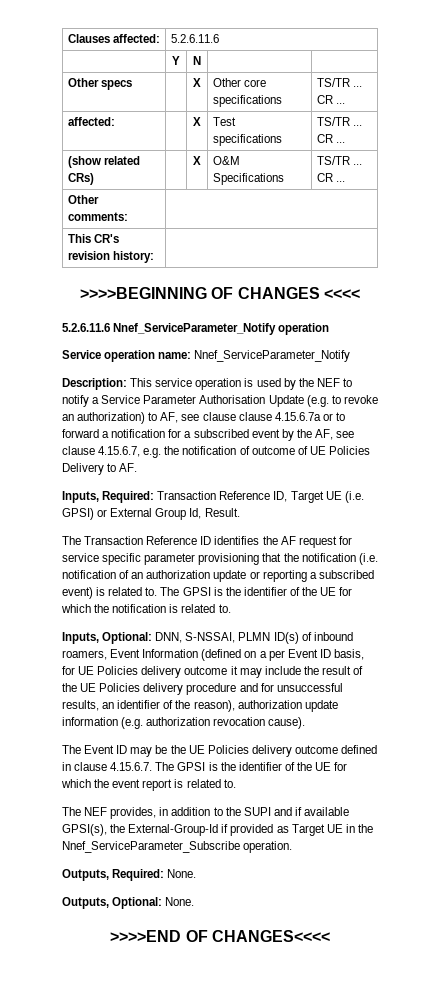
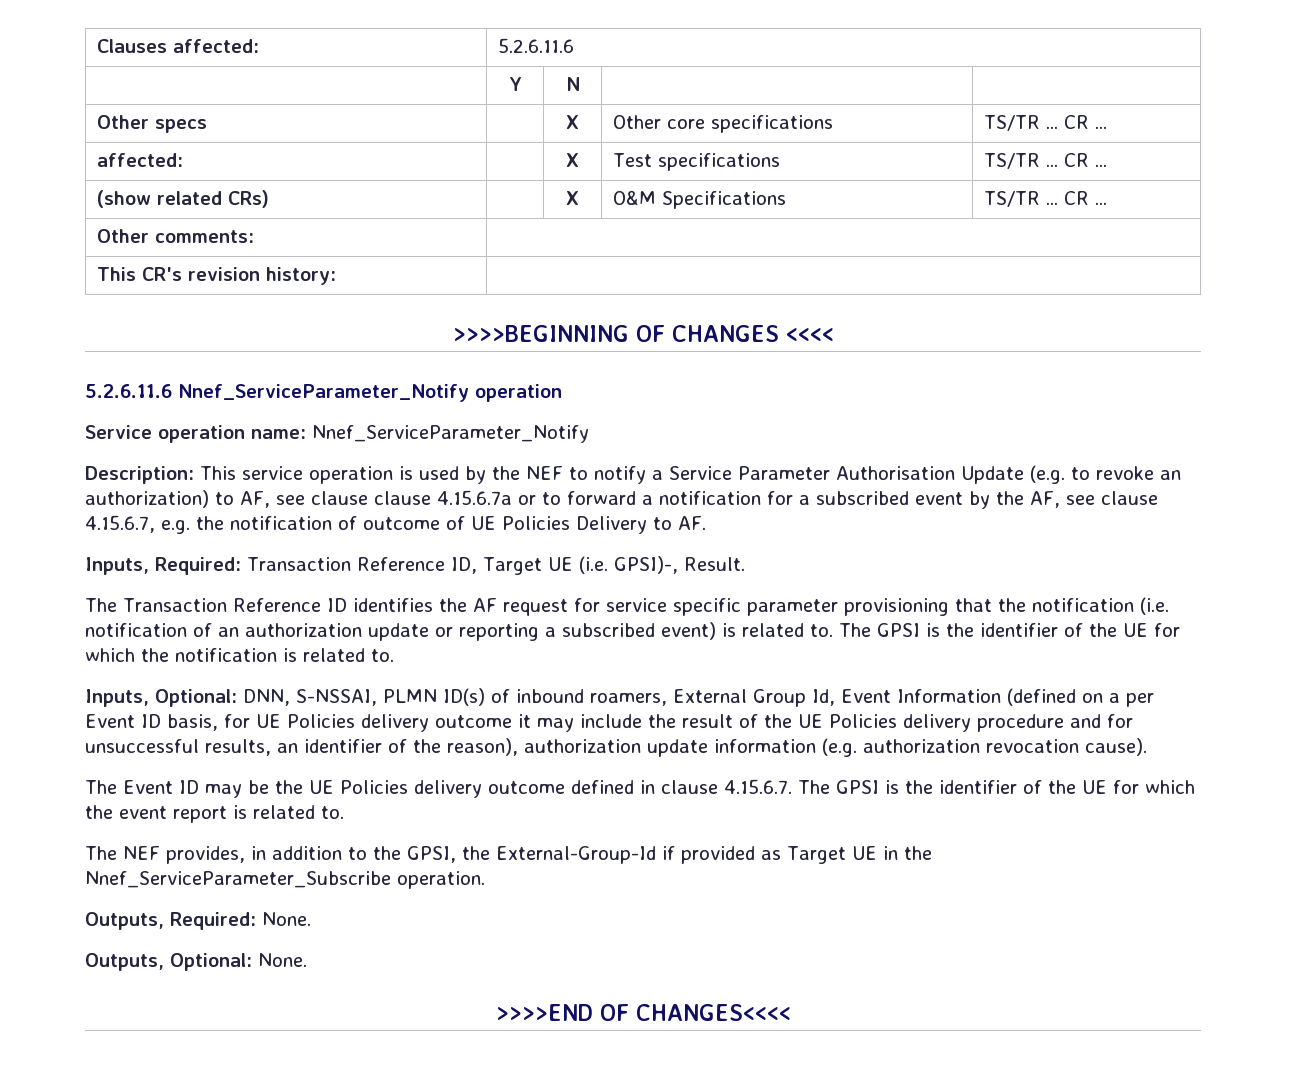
- Inputs, Required: Transaction Reference ID, Target UE (i.e. GPSI) or External Group Id, Result.
+ Inputs, Required: Transaction Reference ID, Target UE (i.e. GPSI)-, Result.
- Inputs, Optional: DNN, S-NSSAI, PLMN ID(s) of inbound roamers, Event Information (defined on a per Event ID basis, for UE Policies delivery outcome it may include the result of the UE Policies delivery procedure and for unsuccessful results, an identifier of the reason), authorization update information (e.g. authorization revocation cause).
+ Inputs, Optional: DNN, S-NSSAI, PLMN ID(s) of inbound roamers, External Group Id, Event Information (defined on a per Event ID basis, for UE Policies delivery outcome it may include the result of the UE Policies delivery procedure and for unsuccessful results, an identifier of the reason), authorization update information (e.g. authorization revocation cause).
- The NEF provides, in addition to the SUPI and if available GPSI(s), the External-Group-Id if provided as Target UE in the Nnef_ServiceParameter_Subscribe operation.
+ The NEF provides, in addition to the GPSI, the External-Group-Id if provided as Target UE in the Nnef_ServiceParameter_Subscribe operation.

